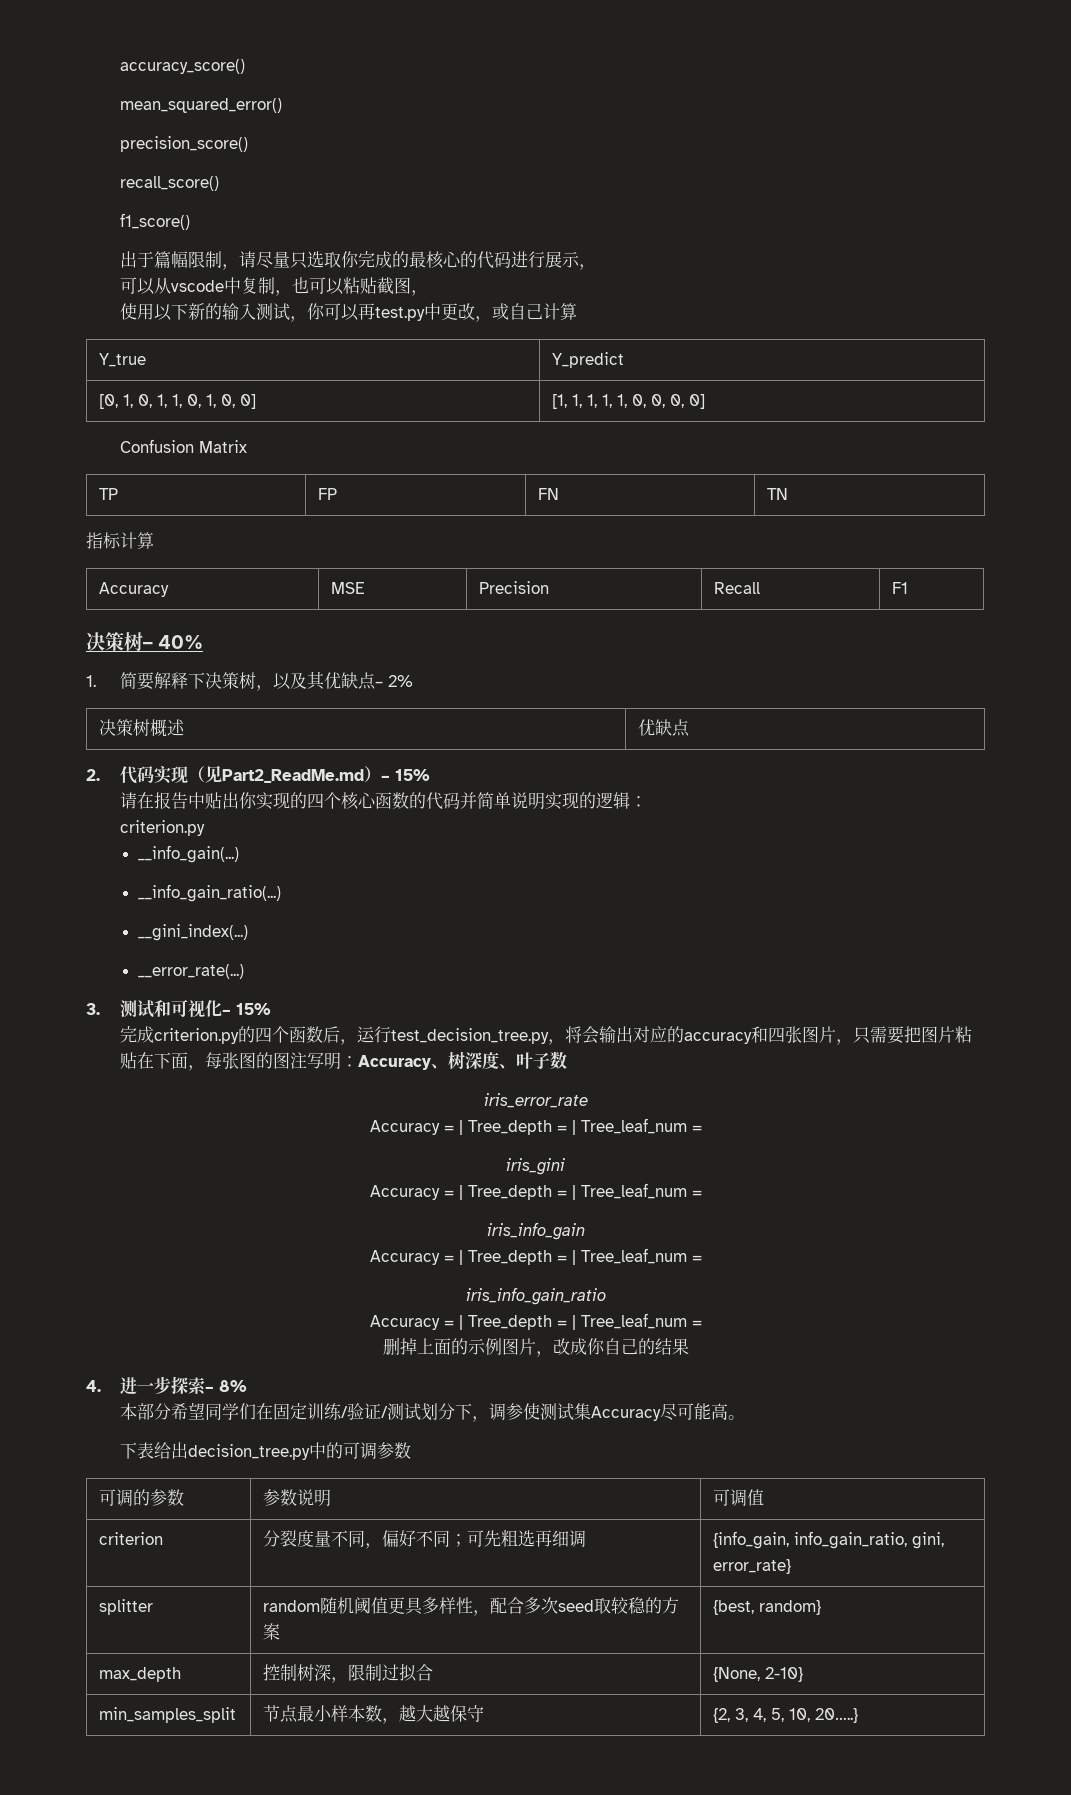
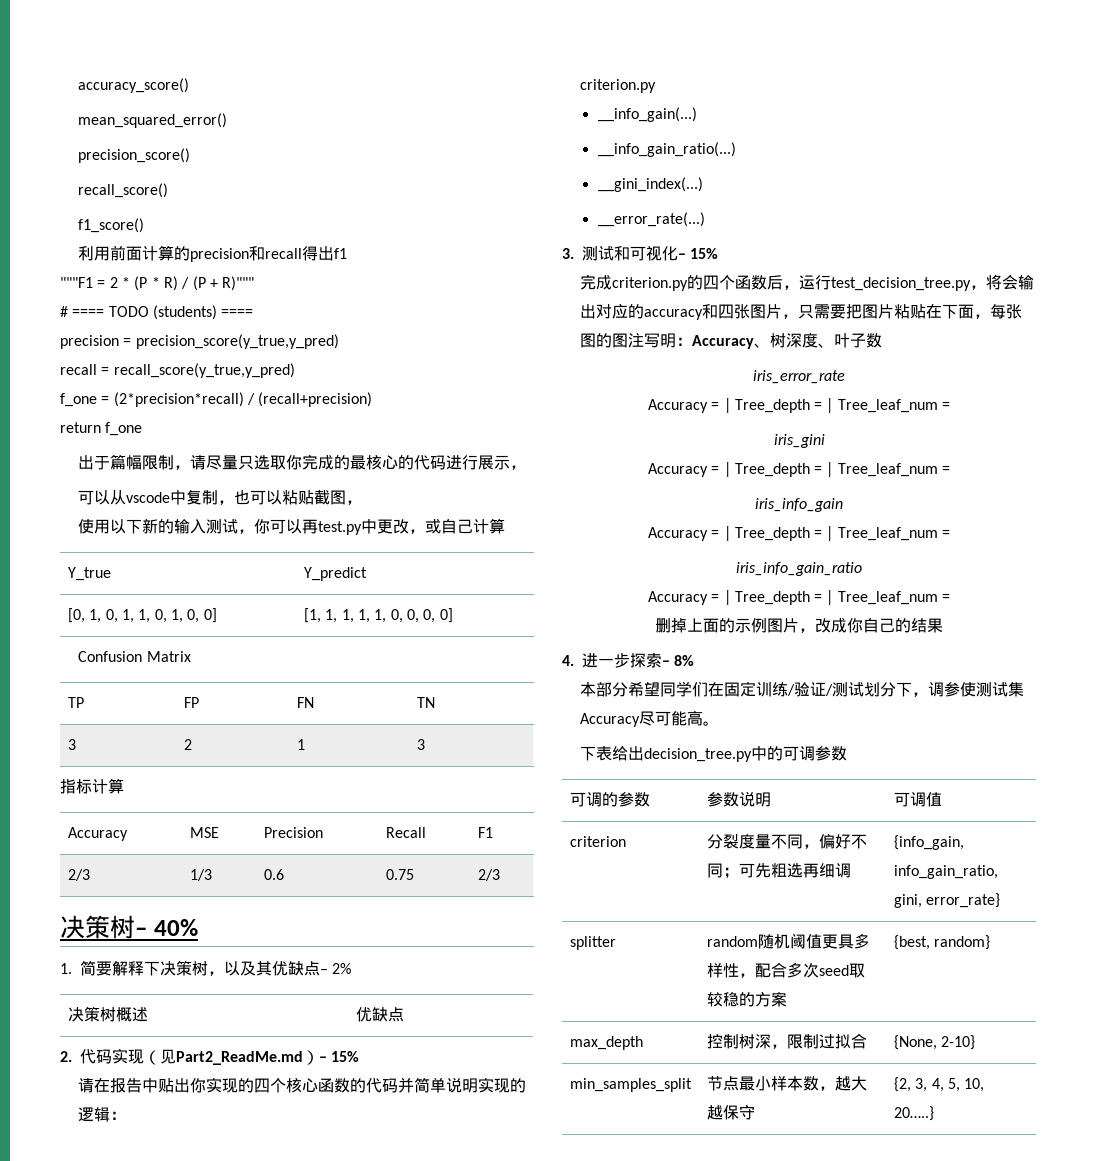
+ 利用前面计算的precision和recall得出f1
+ """F1 = 2 * (P * R) / (P + R)"""
+ # ==== TODO (students) ====
+ precision = precision_score(y_true,y_pred)
+ recall = recall_score(y_true,y_pred)
+ f_one = (2*precision*recall) / (recall+precision)
+ return f_one
+ 3 | 2 | 1 | 3
+ 2/3 | 1/3 | 0.6 | 0.75 | 2/3

